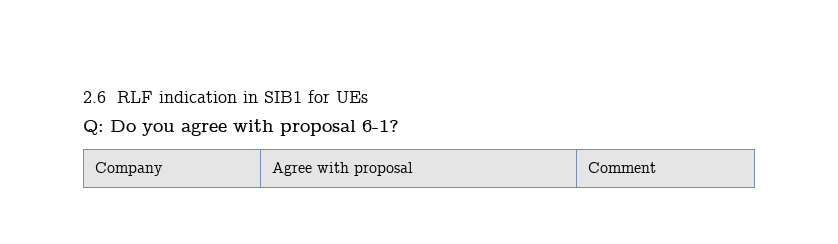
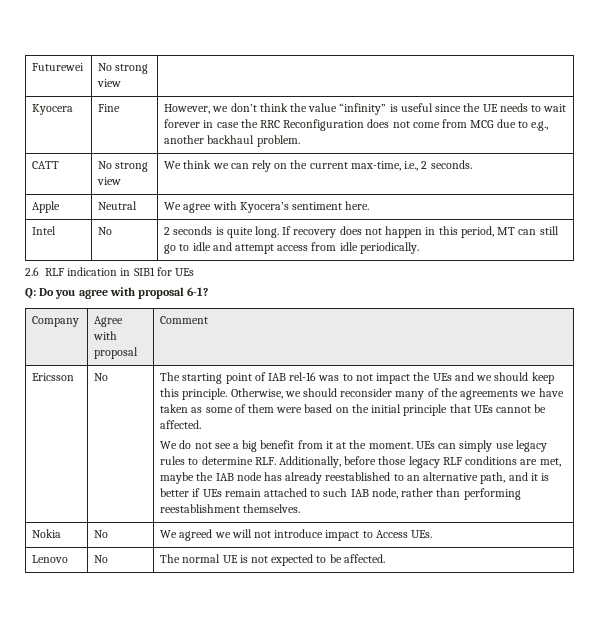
+ Futurewei | No strong view |
+ Kyocera | Fine | However, we don’t think the value “infinity” is useful since the UE needs to wait forever in case the RRC Reconfiguration does not come from MCG due to e.g., another backhaul problem.
+ CATT | No strong view | We think we can rely on the current max-time, i.e., 2 seconds.
+ Apple | Neutral | We agree with Kyocera’s sentiment here.
+ Intel | No | 2 seconds is quite long. If recovery does not happen in this period, MT can still go to idle and attempt access from idle periodically.
+ Ericsson | No | The starting point of IAB rel-16 was to not impact the UEs and we should keep this principle. Otherwise, we should reconsider many of the agreements we have taken as some of them were based on the initial principle that UEs cannot be affected.
+ We do not see a big benefit from it at the moment. UEs can simply use legacy rules to determine RLF. Additionally, before those legacy RLF conditions are met, maybe the IAB node has already reestablished to an alternative path, and it is better if UEs remain attached to such IAB node, rather than performing reestablishment themselves.
+ Nokia | No | We agreed we will not introduce impact to Access UEs.
+ Lenovo | No | The normal UE is not expected to be affected.

